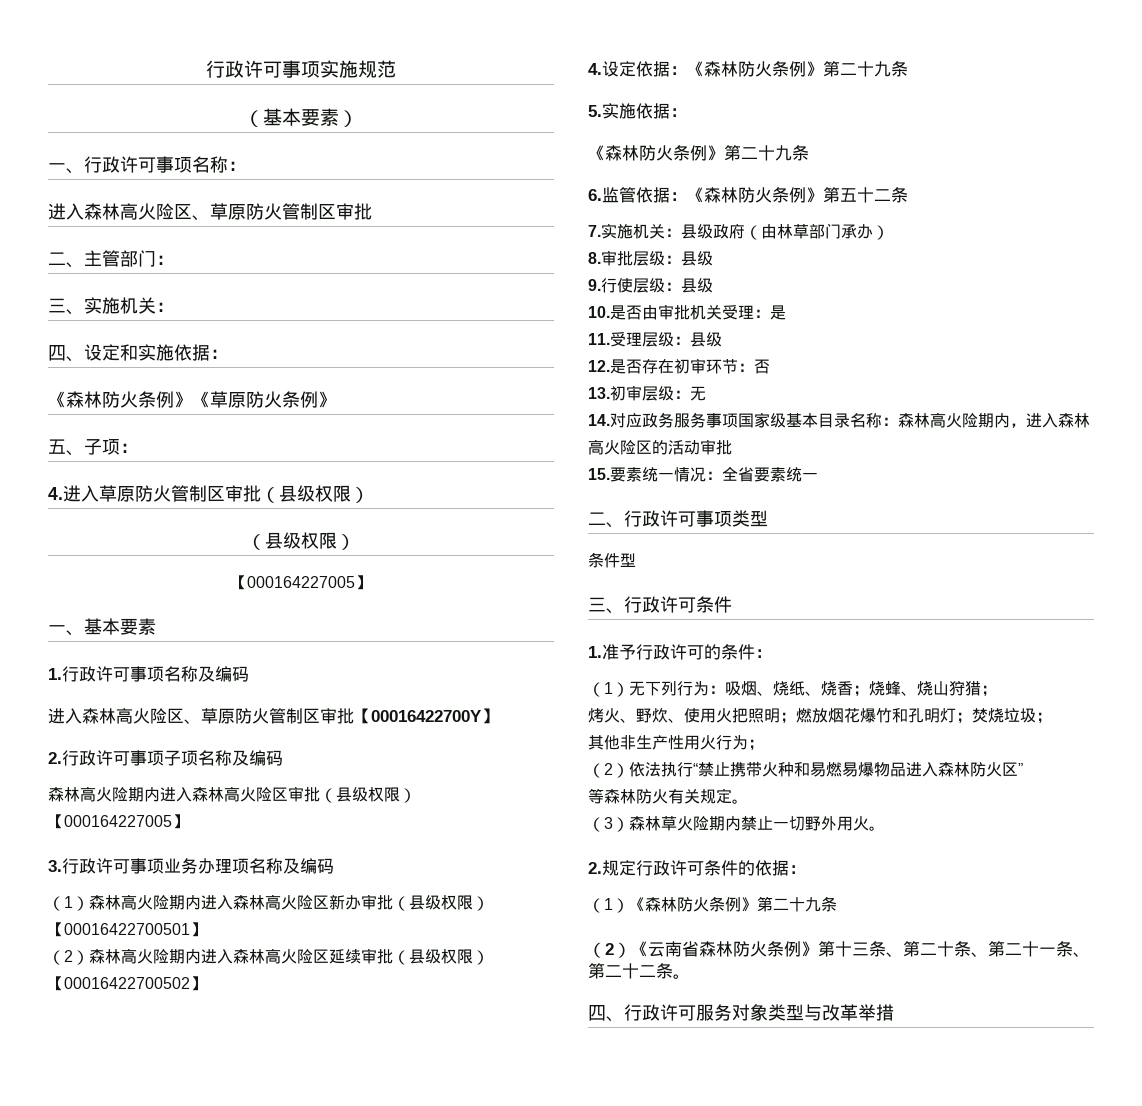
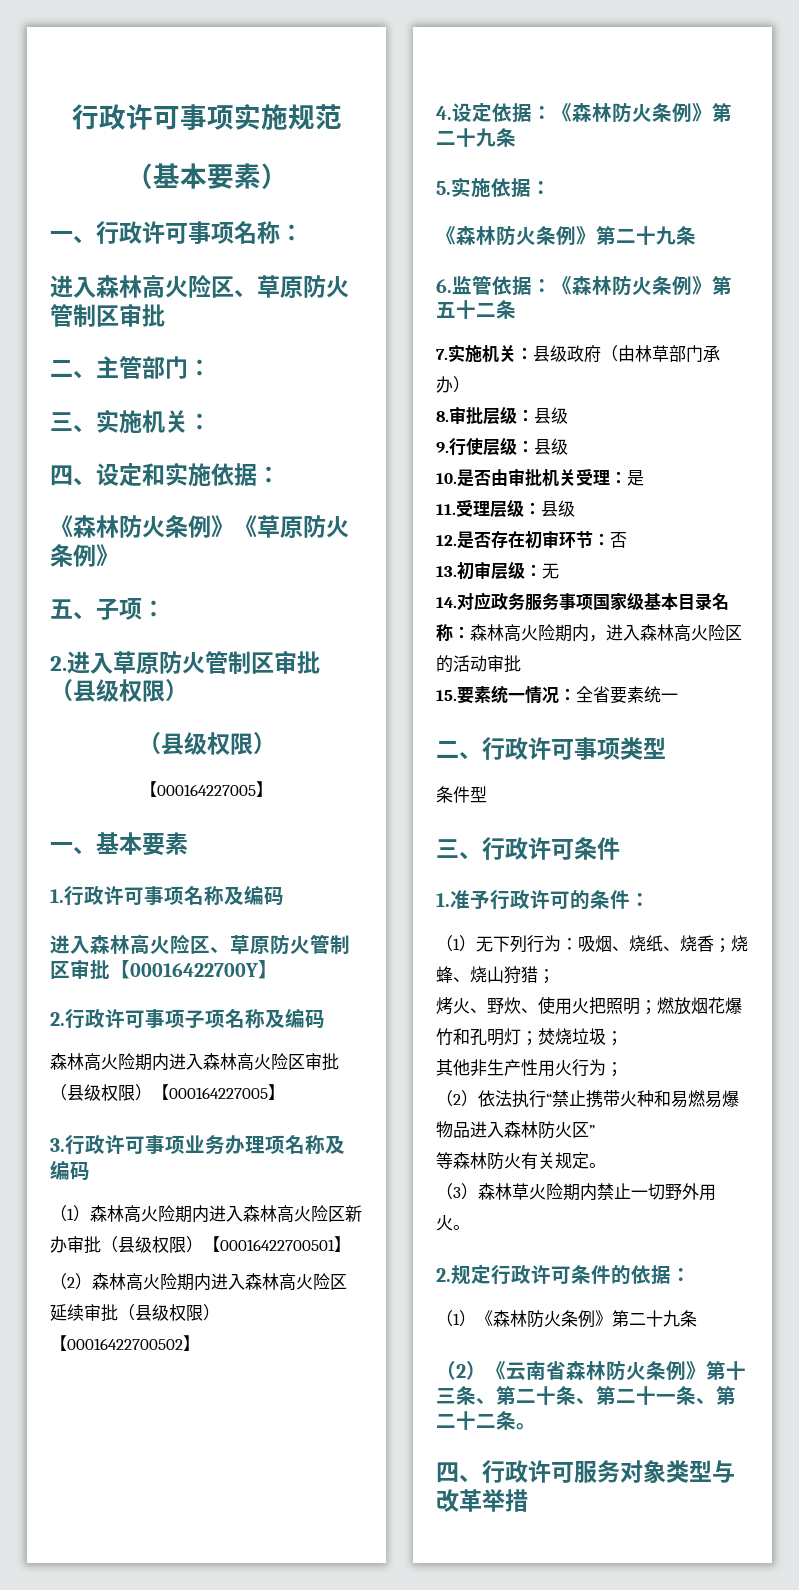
- 4.进入草原防火管制区审批（县级权限）
+ 2.进入草原防火管制区审批（县级权限）

